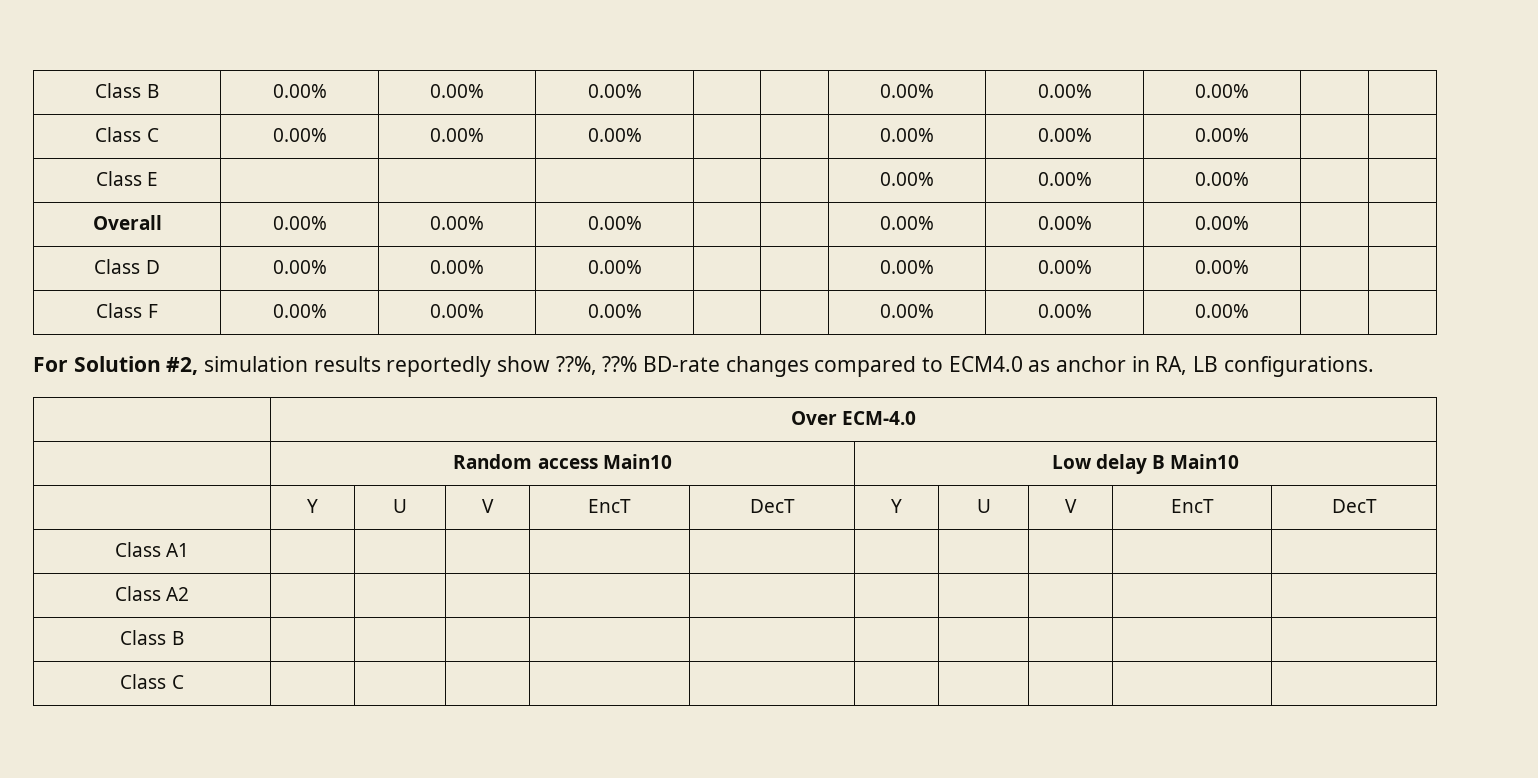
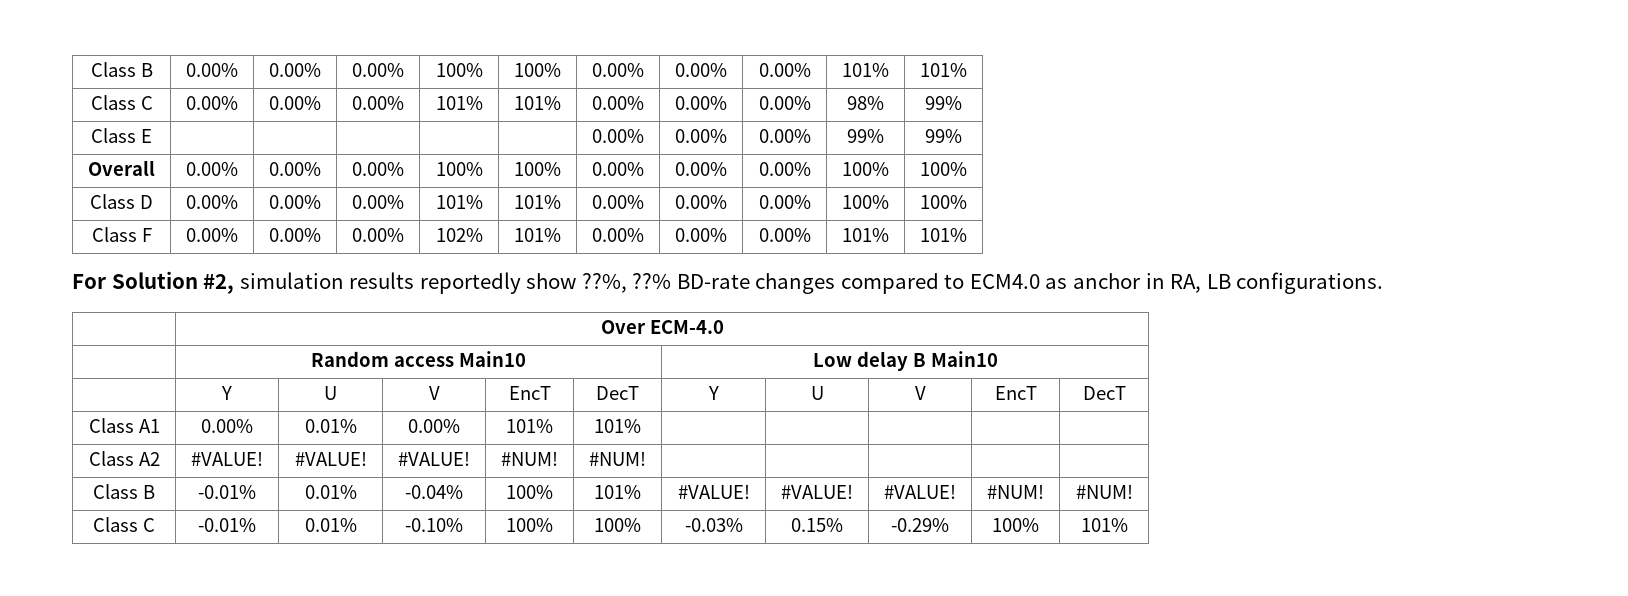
- Class B | 0.00% | 0.00% | 0.00% | | | 0.00% | 0.00% | 0.00% | |
+ Class B | 0.00% | 0.00% | 0.00% | 100% | 100% | 0.00% | 0.00% | 0.00% | 101% | 101%
- Class C | 0.00% | 0.00% | 0.00% | | | 0.00% | 0.00% | 0.00% | |
+ Class C | 0.00% | 0.00% | 0.00% | 101% | 101% | 0.00% | 0.00% | 0.00% | 98% | 99%
- Class E | | | | | | 0.00% | 0.00% | 0.00% | |
+ Class E | | | | | | 0.00% | 0.00% | 0.00% | 99% | 99%
- Overall | 0.00% | 0.00% | 0.00% | | | 0.00% | 0.00% | 0.00% | |
+ Overall | 0.00% | 0.00% | 0.00% | 100% | 100% | 0.00% | 0.00% | 0.00% | 100% | 100%
- Class D | 0.00% | 0.00% | 0.00% | | | 0.00% | 0.00% | 0.00% | |
+ Class D | 0.00% | 0.00% | 0.00% | 101% | 101% | 0.00% | 0.00% | 0.00% | 100% | 100%
- Class F | 0.00% | 0.00% | 0.00% | | | 0.00% | 0.00% | 0.00% | |
+ Class F | 0.00% | 0.00% | 0.00% | 102% | 101% | 0.00% | 0.00% | 0.00% | 101% | 101%
- Class A1 | | | | | | | | | |
- Class A2 | | | | | | | | | |
- Class B | | | | | | | | | |
- Class C | | | | | | | | | |
+ Class A1 | 0.00% | 0.01% | 0.00% | 101% | 101% | | | | |
+ Class A2 | #VALUE! | #VALUE! | #VALUE! | #NUM! | #NUM! | | | | |
+ Class B | -0.01% | 0.01% | -0.04% | 100% | 101% | #VALUE! | #VALUE! | #VALUE! | #NUM! | #NUM!
+ Class C | -0.01% | 0.01% | -0.10% | 100% | 100% | -0.03% | 0.15% | -0.29% | 100% | 101%

